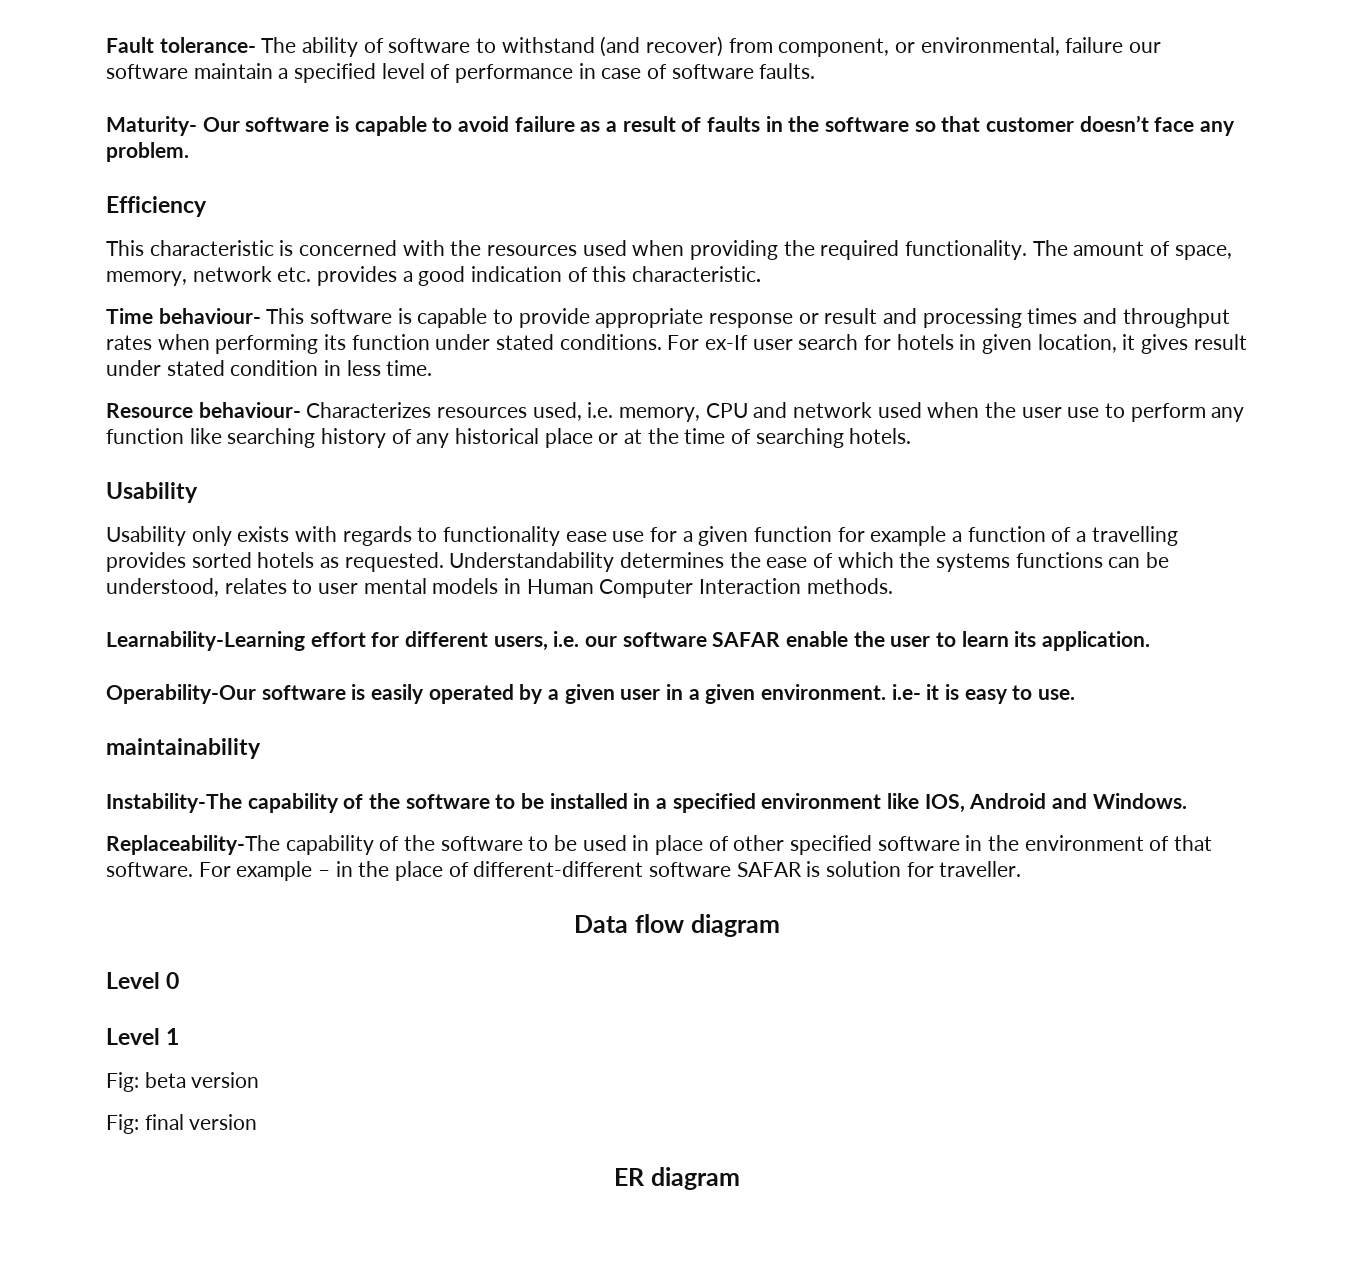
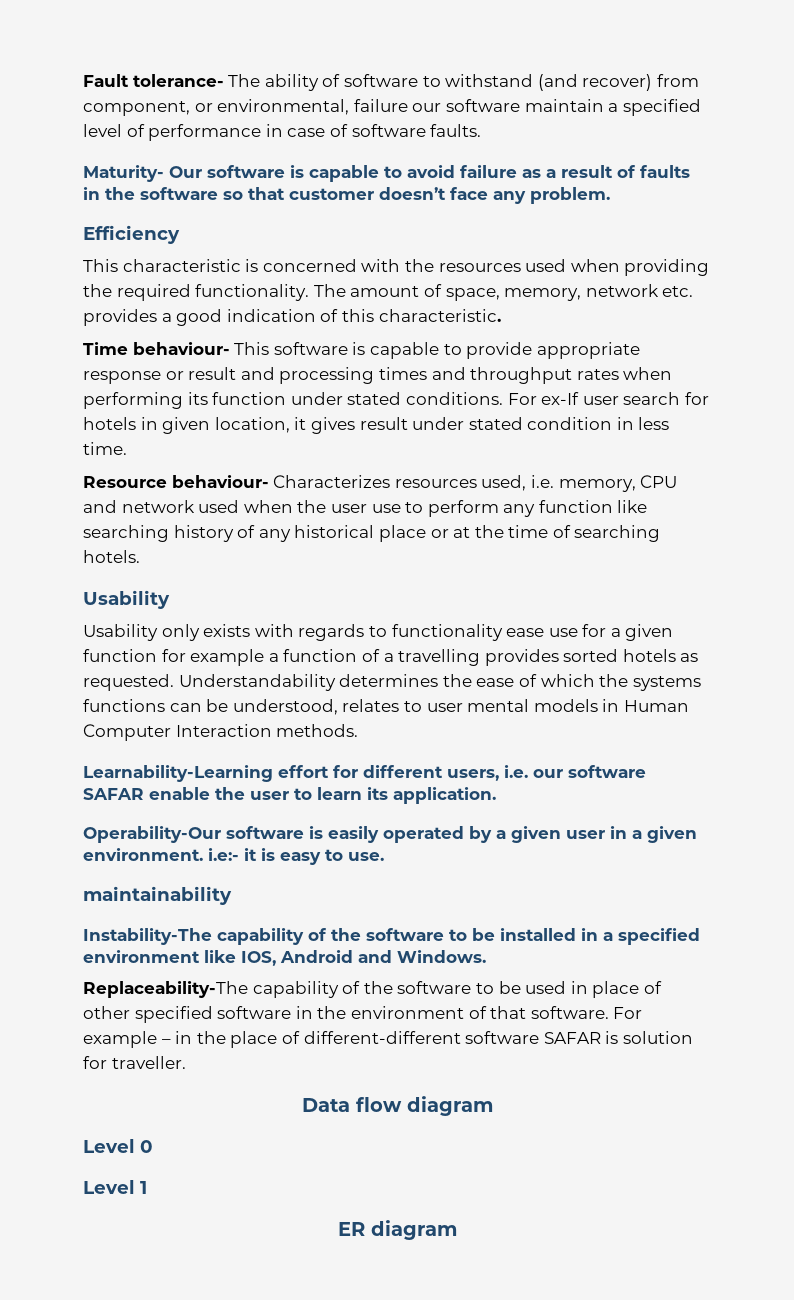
- Operability-Our software is easily operated by a given user in a given environment. i.e- it is easy to use.
+ Operability-Our software is easily operated by a given user in a given environment. i.e:- it is easy to use.
- Fig: beta version
- Fig: final version

